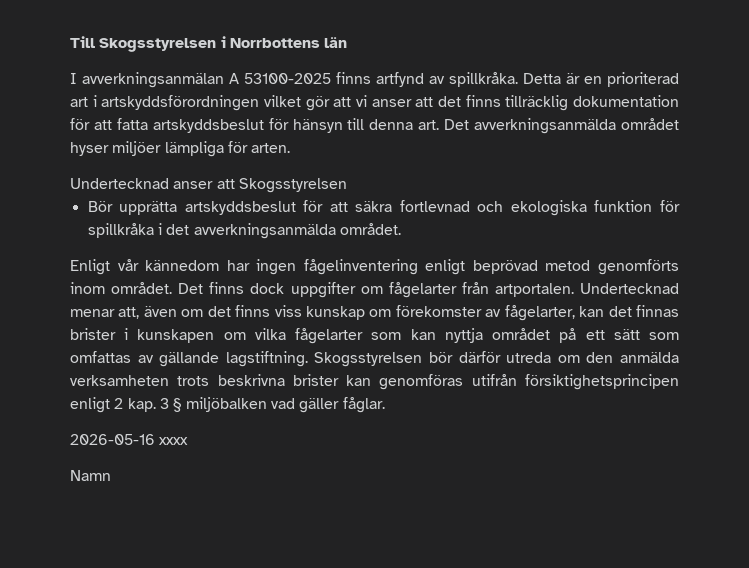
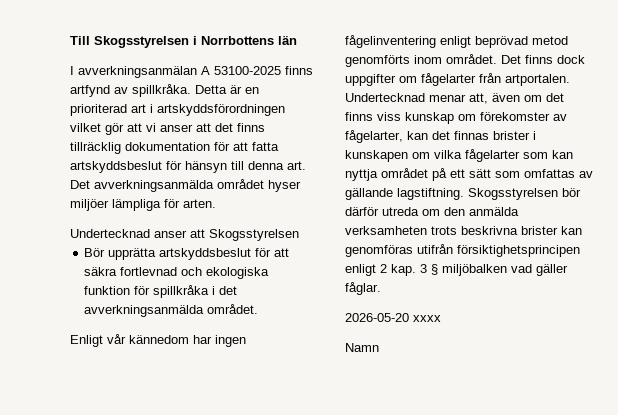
- 2026-05-16 xxxx
+ 2026-05-20 xxxx

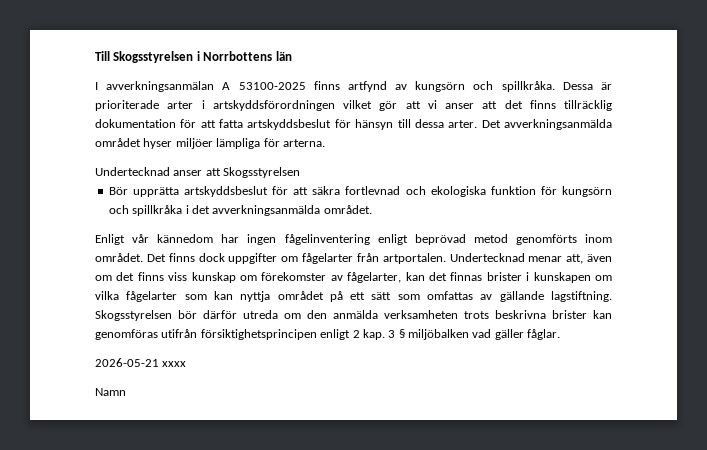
- I avverkningsanmälan A 53100-2025 finns artfynd av spillkråka. Detta är en prioriterad art i artskyddsförordningen vilket gör att vi anser att det finns tillräcklig dokumentation för att fatta artskyddsbeslut för hänsyn till denna art. Det avverkningsanmälda området hyser miljöer lämpliga för arten.
+ I avverkningsanmälan A 53100-2025 finns artfynd av kungsörn och spillkråka. Dessa är prioriterade arter i artskyddsförordningen vilket gör att vi anser att det finns tillräcklig dokumentation för att fatta artskyddsbeslut för hänsyn till dessa arter. Det avverkningsanmälda området hyser miljöer lämpliga för arterna.
- Bör upprätta artskyddsbeslut för att säkra fortlevnad och ekologiska funktion för spillkråka i det avverkningsanmälda området.
+ Bör upprätta artskyddsbeslut för att säkra fortlevnad och ekologiska funktion för kungsörn och spillkråka i det avverkningsanmälda området.
- 2026-05-20 xxxx
+ 2026-05-21 xxxx

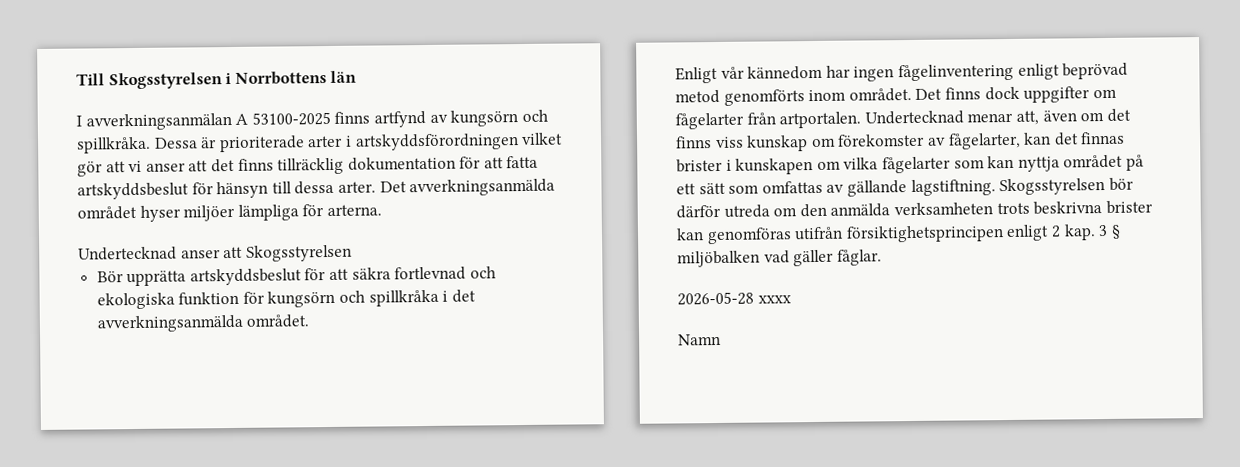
- 2026-05-21 xxxx
+ 2026-05-28 xxxx

